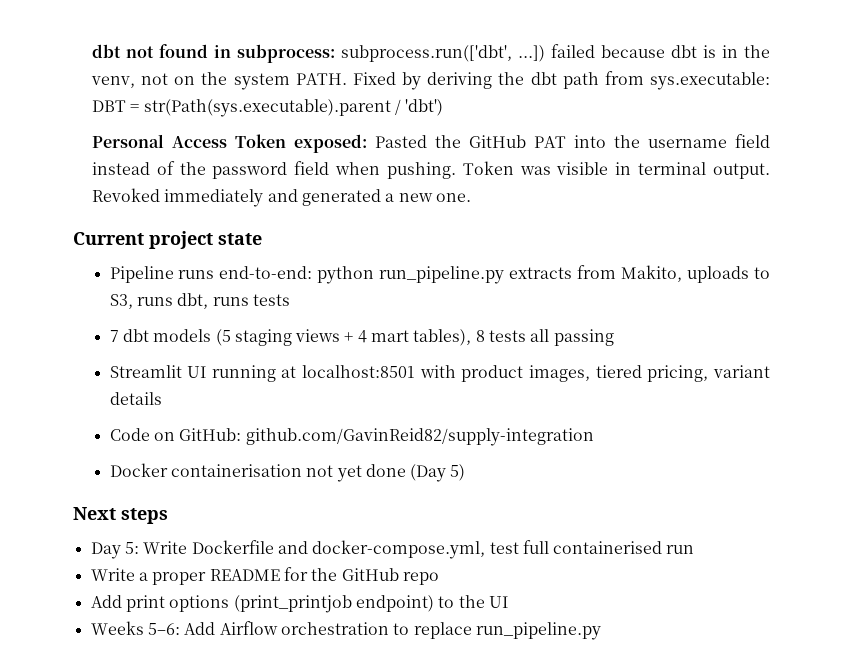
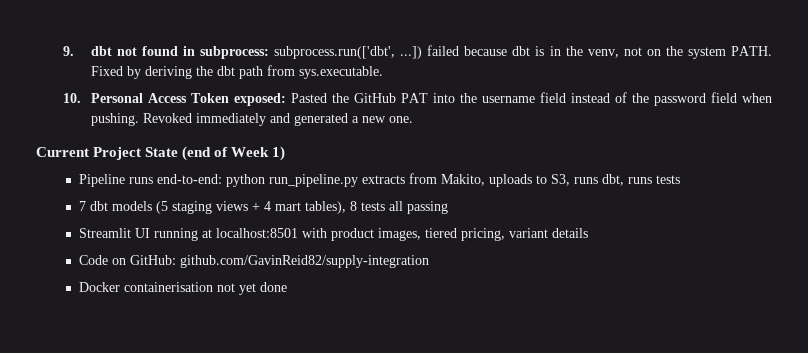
- dbt not found in subprocess: subprocess.run(['dbt', ...]) failed because dbt is in the venv, not on the system PATH.
+ 9. dbt not found in subprocess: subprocess.run(['dbt', ...]) failed because dbt is in the venv, not on the system PATH.
- Fixed by deriving the dbt path from sys.executable: DBT = str(Path(sys.executable).parent / 'dbt')
- Personal Access Token exposed: Pasted the GitHub PAT into the username field instead of the password field when pushing.
+ Fixed by deriving the dbt path from sys.executable.
+ 10. Personal Access Token exposed: Pasted the GitHub PAT into the username field instead of the password field when pushing.
- Token was visible in terminal output.
- Current project state
+ Current Project State (end of Week 1)
- Docker containerisation not yet done (Day 5)
- Next steps
- Day 5: Write Dockerfile and docker-compose.yml, test full containerised run
- Write a proper README for the GitHub repo
- Add print options (print_printjob endpoint) to the UI
- Weeks 5–6: Add Airflow orchestration to replace run_pipeline.py
+ Docker containerisation not yet done

